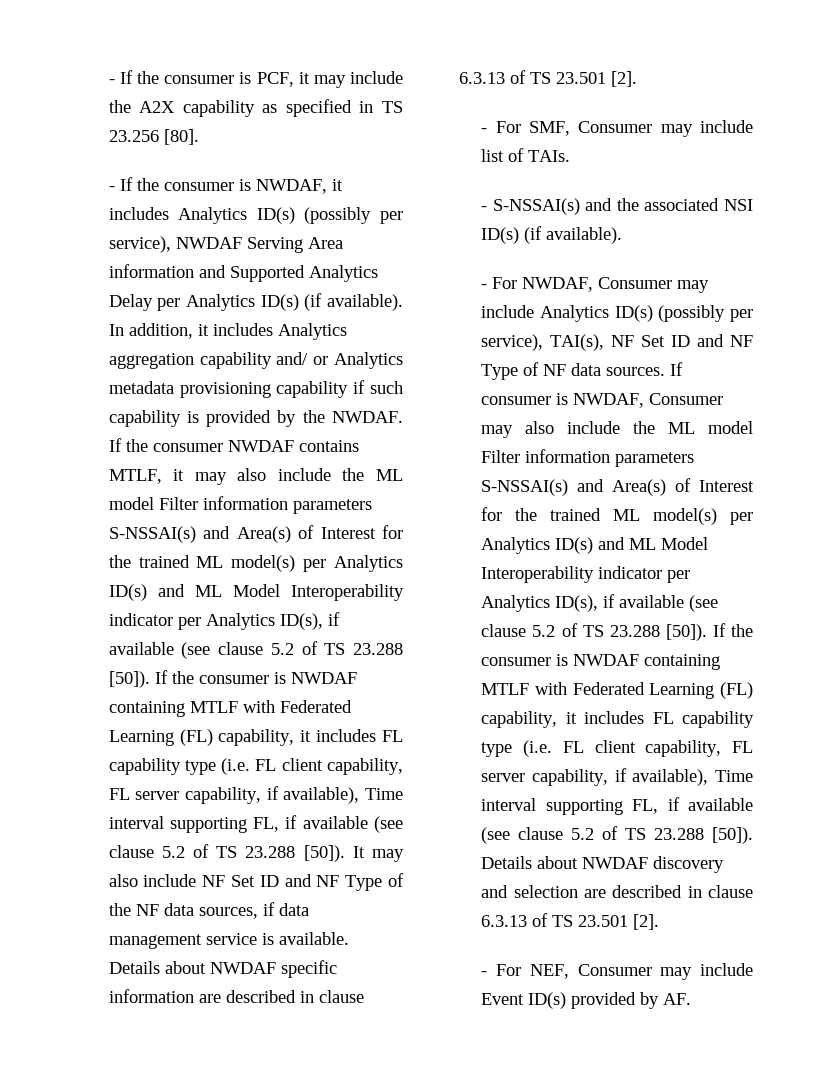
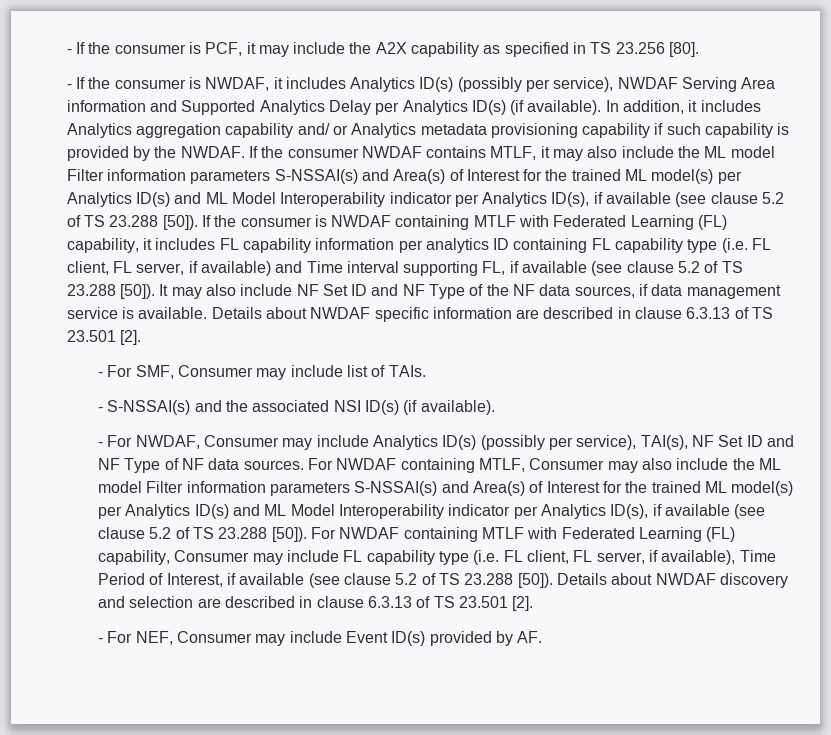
- If the consumer NWDAF contains MTLF, it may also include the ML model Filter information parameters S-NSSAI(s) and Area(s) of Interest for the trained ML model(s) per Analytics ID(s) and ML Model Interoperability indicator per Analytics ID(s), if available (see clause 5.2 of TS 23.288 [50]). If the consumer is NWDAF containing MTLF with Federated Learning (FL) capability, it includes FL capability type (i.e. FL client capability, FL server capability, if available), Time interval supporting FL, if available (see clause 5.2 of TS 23.288 [50]).
+ If the consumer NWDAF contains MTLF, it may also include the ML model Filter information parameters S-NSSAI(s) and Area(s) of Interest for the trained ML model(s) per Analytics ID(s) and ML Model Interoperability indicator per Analytics ID(s), if available (see clause 5.2 of TS 23.288 [50]). If the consumer is NWDAF containing MTLF with Federated Learning (FL) capability, it includes FL capability information per analytics ID containing FL capability type (i.e. FL client, FL server, if available) and Time interval supporting FL, if available (see clause 5.2 of TS 23.288 [50]).
- If consumer is NWDAF, Consumer may also include the ML model Filter information parameters S-NSSAI(s) and Area(s) of Interest for the trained ML model(s) per Analytics ID(s) and ML Model Interoperability indicator per Analytics ID(s), if available (see clause 5.2 of TS 23.288 [50]). If the consumer is NWDAF containing MTLF with Federated Learning (FL) capability, it includes FL capability type (i.e. FL client capability, FL server capability, if available), Time interval supporting FL, if available (see clause 5.2 of TS 23.288 [50]).
+ For NWDAF containing MTLF, Consumer may also include the ML model Filter information parameters S-NSSAI(s) and Area(s) of Interest for the trained ML model(s) per Analytics ID(s) and ML Model Interoperability indicator per Analytics ID(s), if available (see clause 5.2 of TS 23.288 [50]). For NWDAF containing MTLF with Federated Learning (FL) capability, Consumer may include FL capability type (i.e. FL client, FL server, if available), Time Period of Interest, if available (see clause 5.2 of TS 23.288 [50]).

